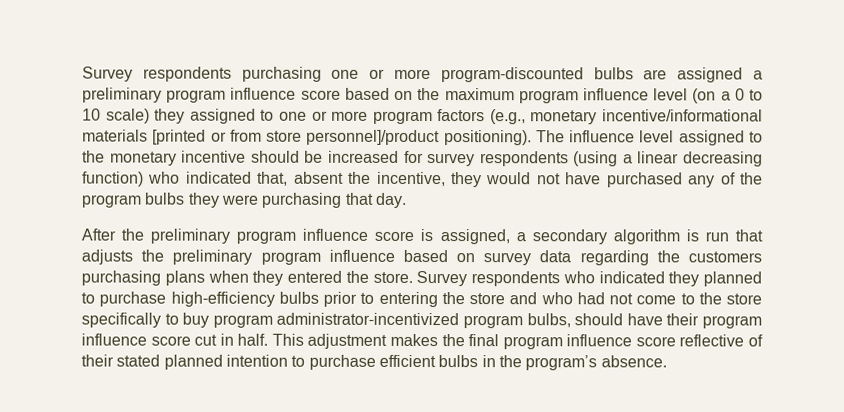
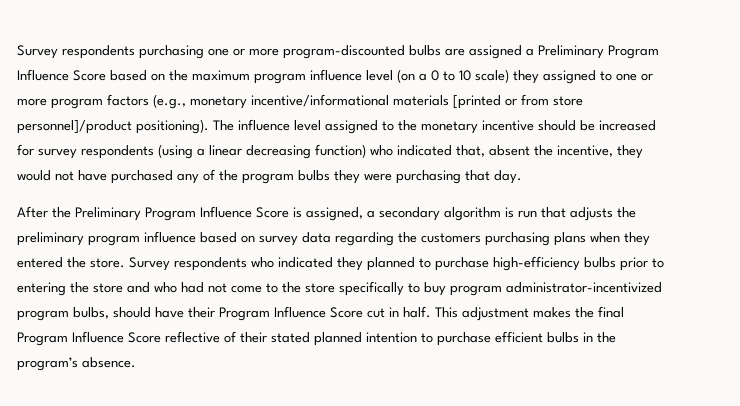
- Survey respondents purchasing one or more program-discounted bulbs are assigned a preliminary program influence score based on the maximum program influence level (on a 0 to 10 scale) they assigned to one or more program factors (e.g., monetary incentive/informational materials [printed or from store personnel]/product positioning).
+ Survey respondents purchasing one or more program-discounted bulbs are assigned a Preliminary Program Influence Score based on the maximum program influence level (on a 0 to 10 scale) they assigned to one or more program factors (e.g., monetary incentive/informational materials [printed or from store personnel]/product positioning).
- After the preliminary program influence score is assigned, a secondary algorithm is run that adjusts the preliminary program influence based on survey data regarding the customers purchasing plans when they entered the store.
+ After the Preliminary Program Influence Score is assigned, a secondary algorithm is run that adjusts the preliminary program influence based on survey data regarding the customers purchasing plans when they entered the store.
- Survey respondents who indicated they planned to purchase high-efficiency bulbs prior to entering the store and who had not come to the store specifically to buy program administrator-incentivized program bulbs, should have their program influence score cut in half.
+ Survey respondents who indicated they planned to purchase high-efficiency bulbs prior to entering the store and who had not come to the store specifically to buy program administrator-incentivized program bulbs, should have their Program Influence Score cut in half.
- This adjustment makes the final program influence score reflective of their stated planned intention to purchase efficient bulbs in the program’s absence.
+ This adjustment makes the final Program Influence Score reflective of their stated planned intention to purchase efficient bulbs in the program’s absence.

